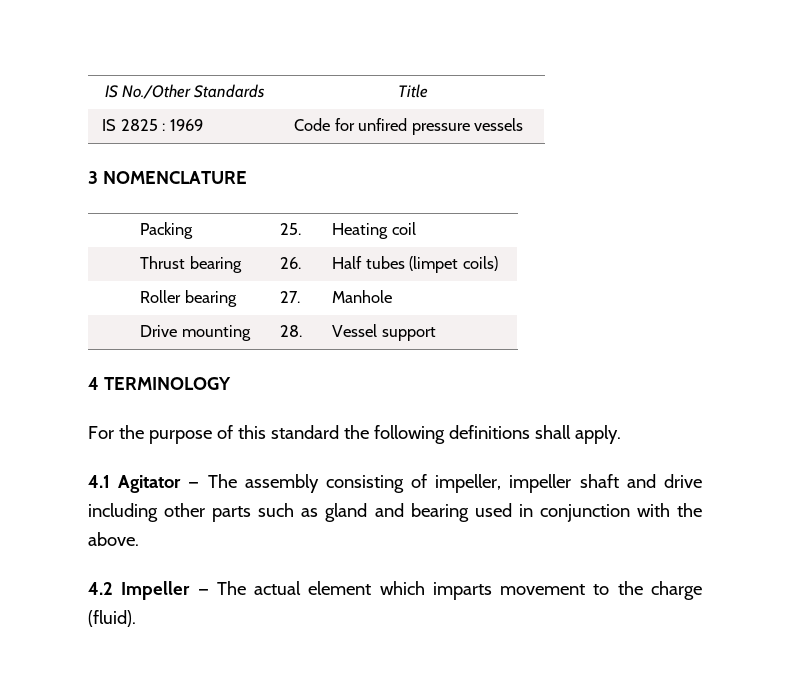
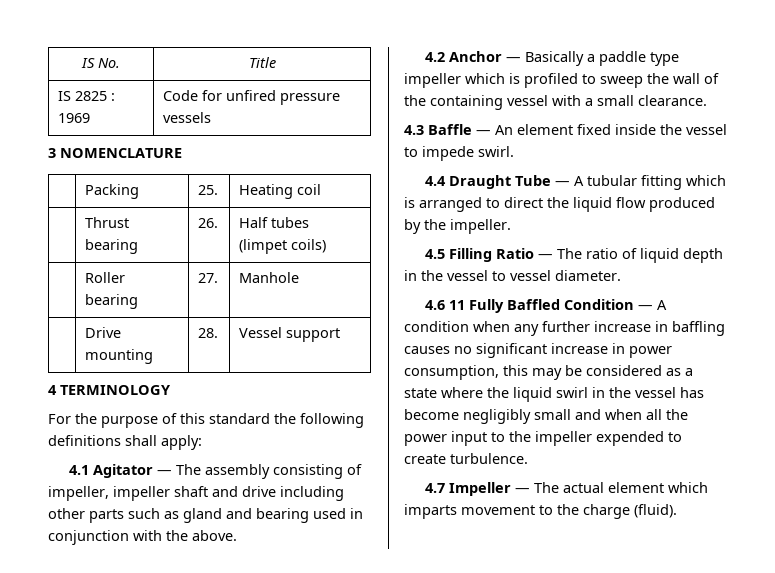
- IS No./Other Standards | Title
+ IS No. | Title
- For the purpose of this standard the following definitions shall apply.
+ For the purpose of this standard the following definitions shall apply:
- 4.2 Impeller — The actual element which imparts movement to the charge (fluid).
+ 4.2 Anchor — Basically a paddle type impeller which is profiled to sweep the wall of the containing vessel with a small clearance.
+ 4.3 Baffle — An element fixed inside the vessel to impede swirl.
+ 4.4 Draught Tube — A tubular fitting which is arranged to direct the liquid flow produced by the impeller.
+ 4.5 Filling Ratio — The ratio of liquid depth in the vessel to vessel diameter.
+ 4.6 11 Fully Baffled Condition — A condition when any further increase in baffling causes no significant increase in power consumption, this may be considered as a state where the liquid swirl in the vessel has become negligibly small and when all the power input to the impeller expended to create turbulence.
+ 4.7 Impeller — The actual element which imparts movement to the charge (fluid).

